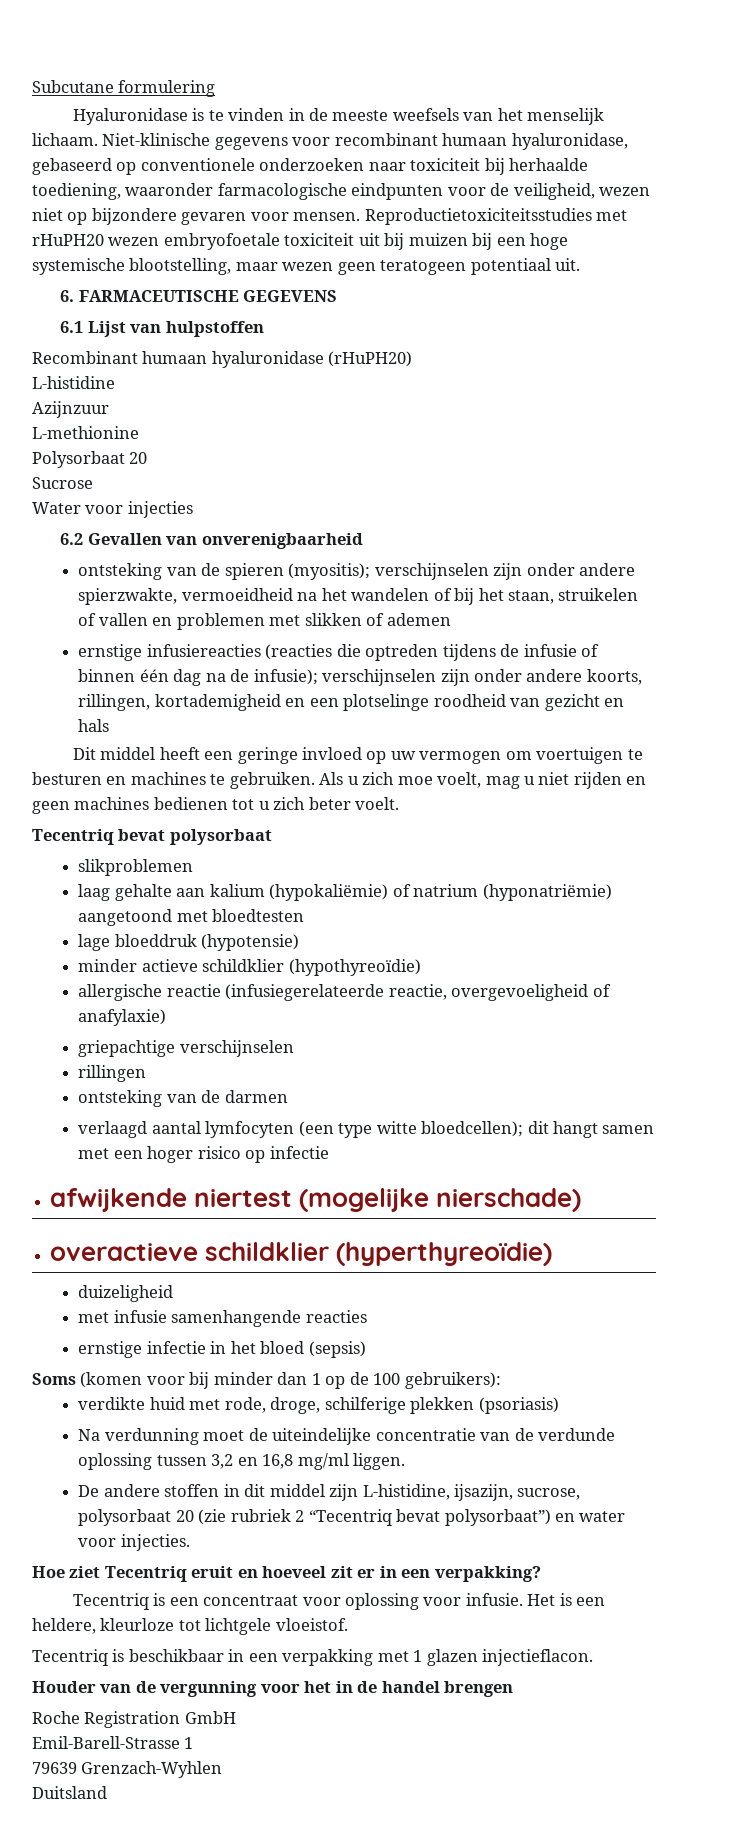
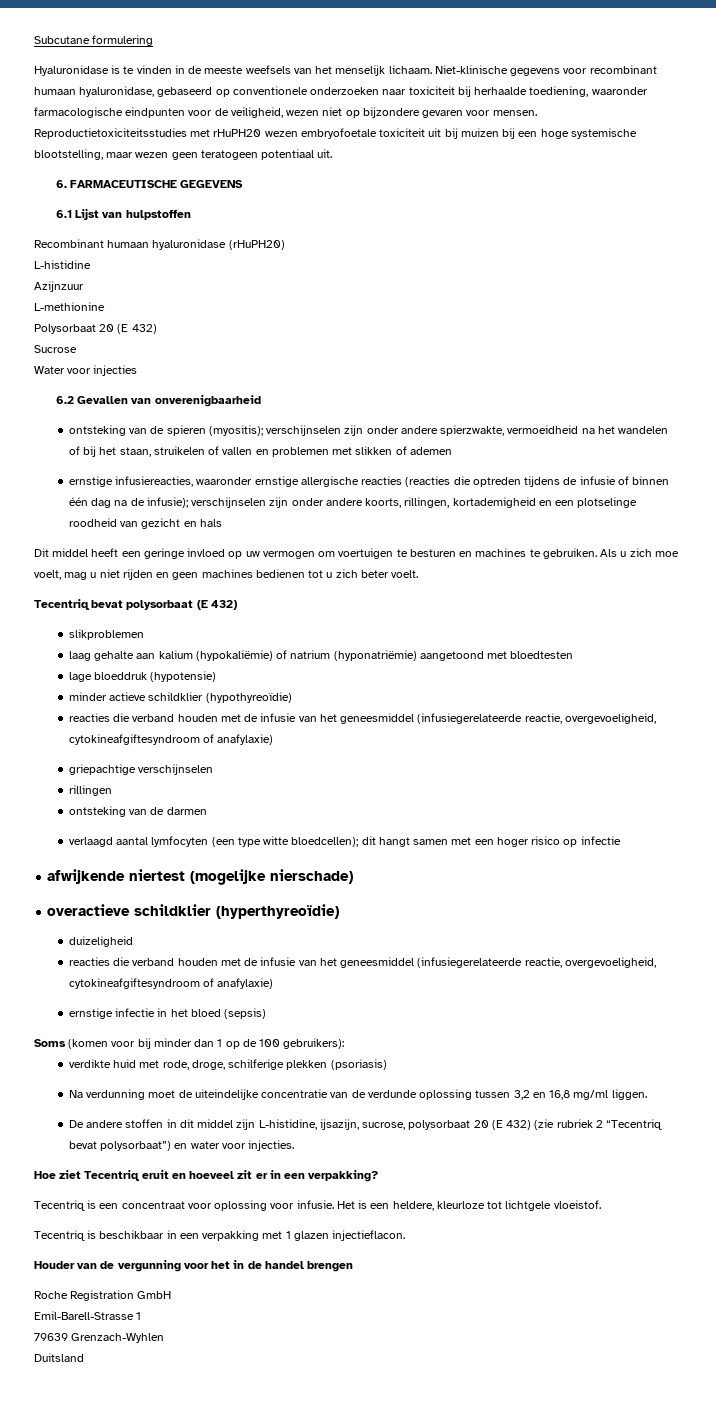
- Polysorbaat 20
+ Polysorbaat 20 (E 432)
- ernstige infusiereacties (reacties die optreden tijdens de infusie of binnen één dag na de infusie); verschijnselen zijn onder andere koorts, rillingen, kortademigheid en een plotselinge roodheid van gezicht en hals
+ ernstige infusiereacties, waaronder ernstige allergische reacties (reacties die optreden tijdens de infusie of binnen één dag na de infusie); verschijnselen zijn onder andere koorts, rillingen, kortademigheid en een plotselinge roodheid van gezicht en hals
- Tecentriq bevat polysorbaat
+ Tecentriq bevat polysorbaat (E 432)
  minder actieve schildklier (hypothyreoïdie)
- allergische reactie (infusiegerelateerde reactie, overgevoeligheid of anafylaxie)
+ reacties die verband houden met de infusie van het geneesmiddel (infusiegerelateerde reactie, overgevoeligheid, cytokineafgiftesyndroom of anafylaxie)
  duizeligheid
- met infusie samenhangende reacties
+ reacties die verband houden met de infusie van het geneesmiddel (infusiegerelateerde reactie, overgevoeligheid, cytokineafgiftesyndroom of anafylaxie)
- De andere stoffen in dit middel zijn L-histidine, ijsazijn, sucrose, polysorbaat 20 (zie rubriek 2 “Tecentriq bevat polysorbaat”) en water voor injecties.
+ De andere stoffen in dit middel zijn L-histidine, ijsazijn, sucrose, polysorbaat 20 (E 432) (zie rubriek 2 “Tecentriq bevat polysorbaat”) en water voor injecties.

